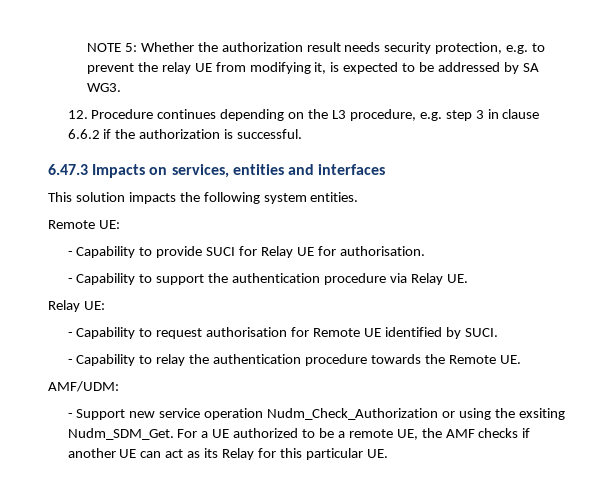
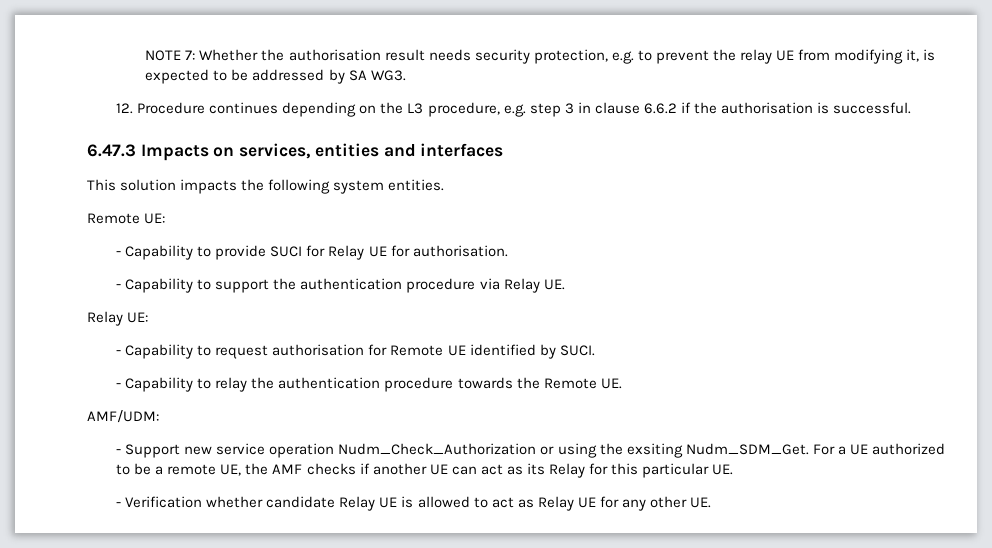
- NOTE 5: Whether the authorization result needs security protection, e.g. to prevent the relay UE from modifying it, is expected to be addressed by SA WG3.
+ NOTE 7: Whether the authorisation result needs security protection, e.g. to prevent the relay UE from modifying it, is expected to be addressed by SA WG3.
- 12. Procedure continues depending on the L3 procedure, e.g. step 3 in clause 6.6.2 if the authorization is successful.
+ 12. Procedure continues depending on the L3 procedure, e.g. step 3 in clause 6.6.2 if the authorisation is successful.
+ - Verification whether candidate Relay UE is allowed to act as Relay UE for any other UE.

